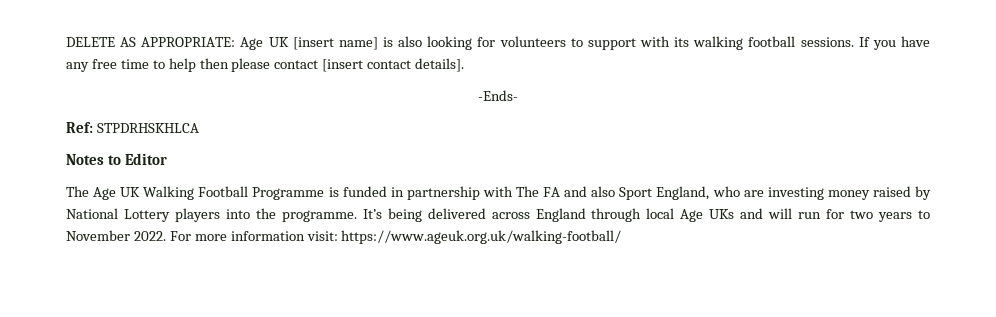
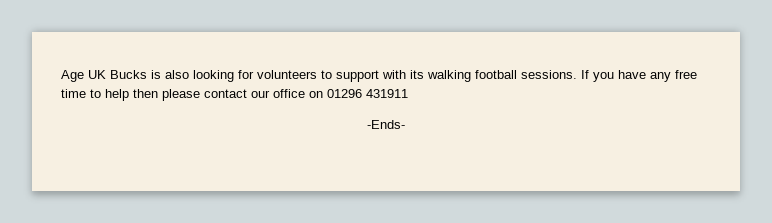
- DELETE AS APPROPRIATE: Age UK [insert name] is also looking for volunteers to support with its walking football sessions.
+ Age UK Bucks is also looking for volunteers to support with its walking football sessions.
- If you have any free time to help then please contact [insert contact details].
+ If you have any free time to help then please contact our office on 01296 431911
  -Ends-
- Ref: STPDRHSKHLCA
- Notes to Editor
- The Age UK Walking Football Programme is funded in partnership with The FA and also Sport England, who are investing money raised by National Lottery players into the programme. It’s being delivered across England through local Age UKs and will run for two years to November 2022. For more information visit: https://www.ageuk.org.uk/walking-football/

